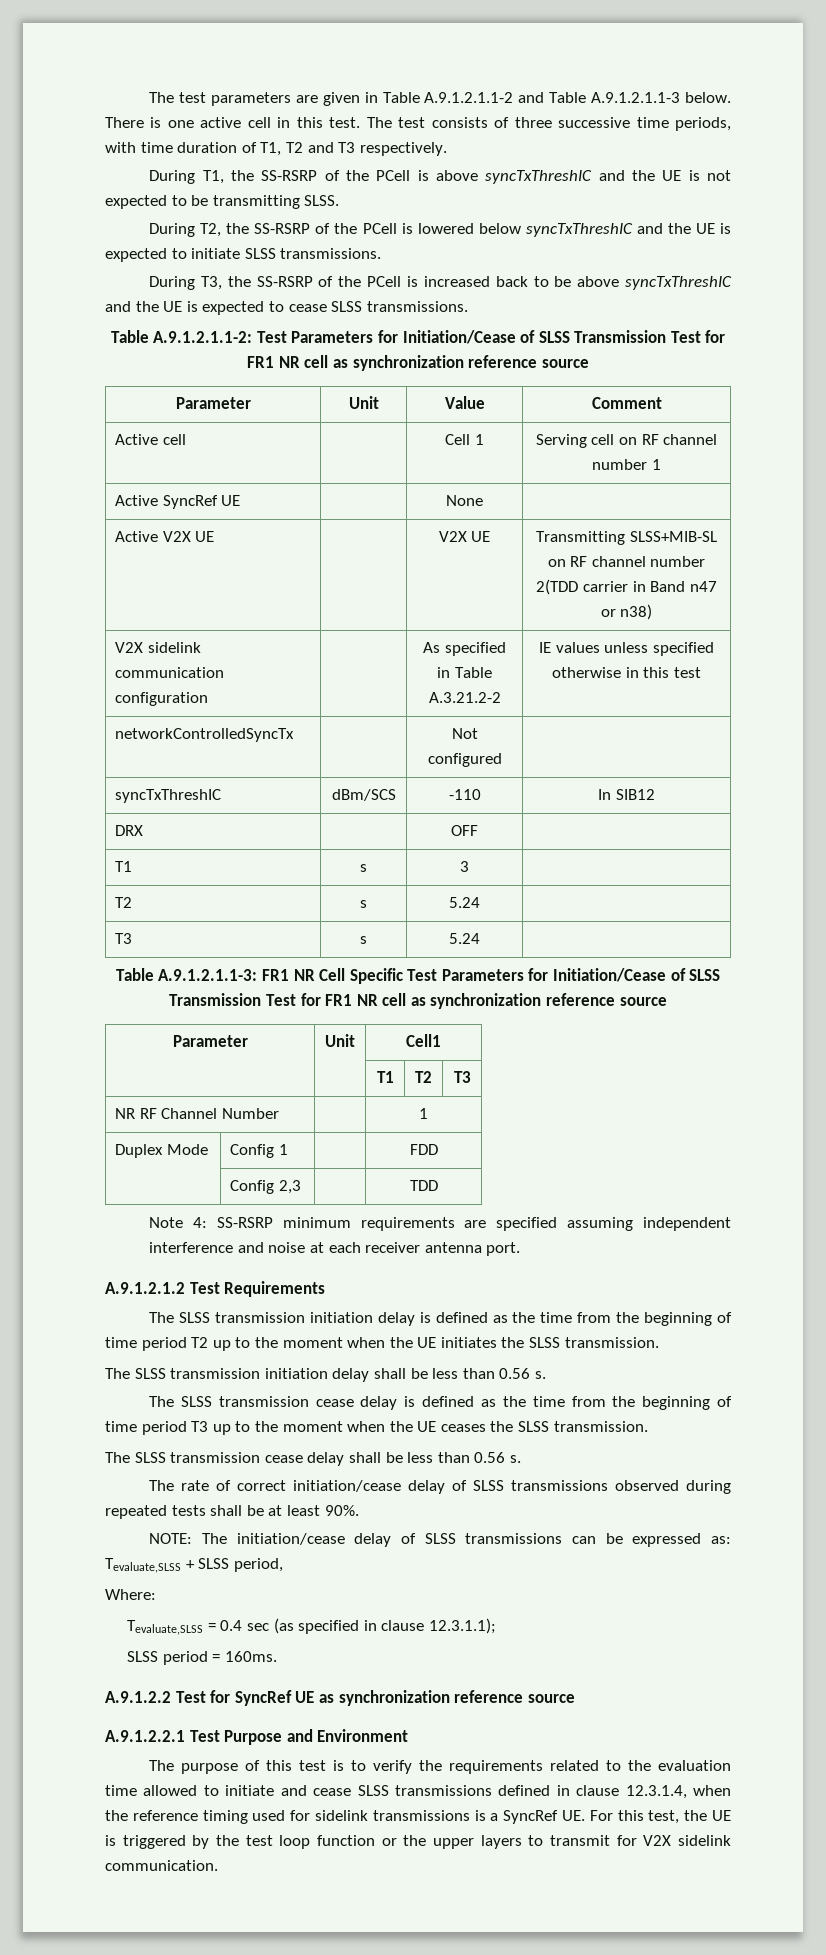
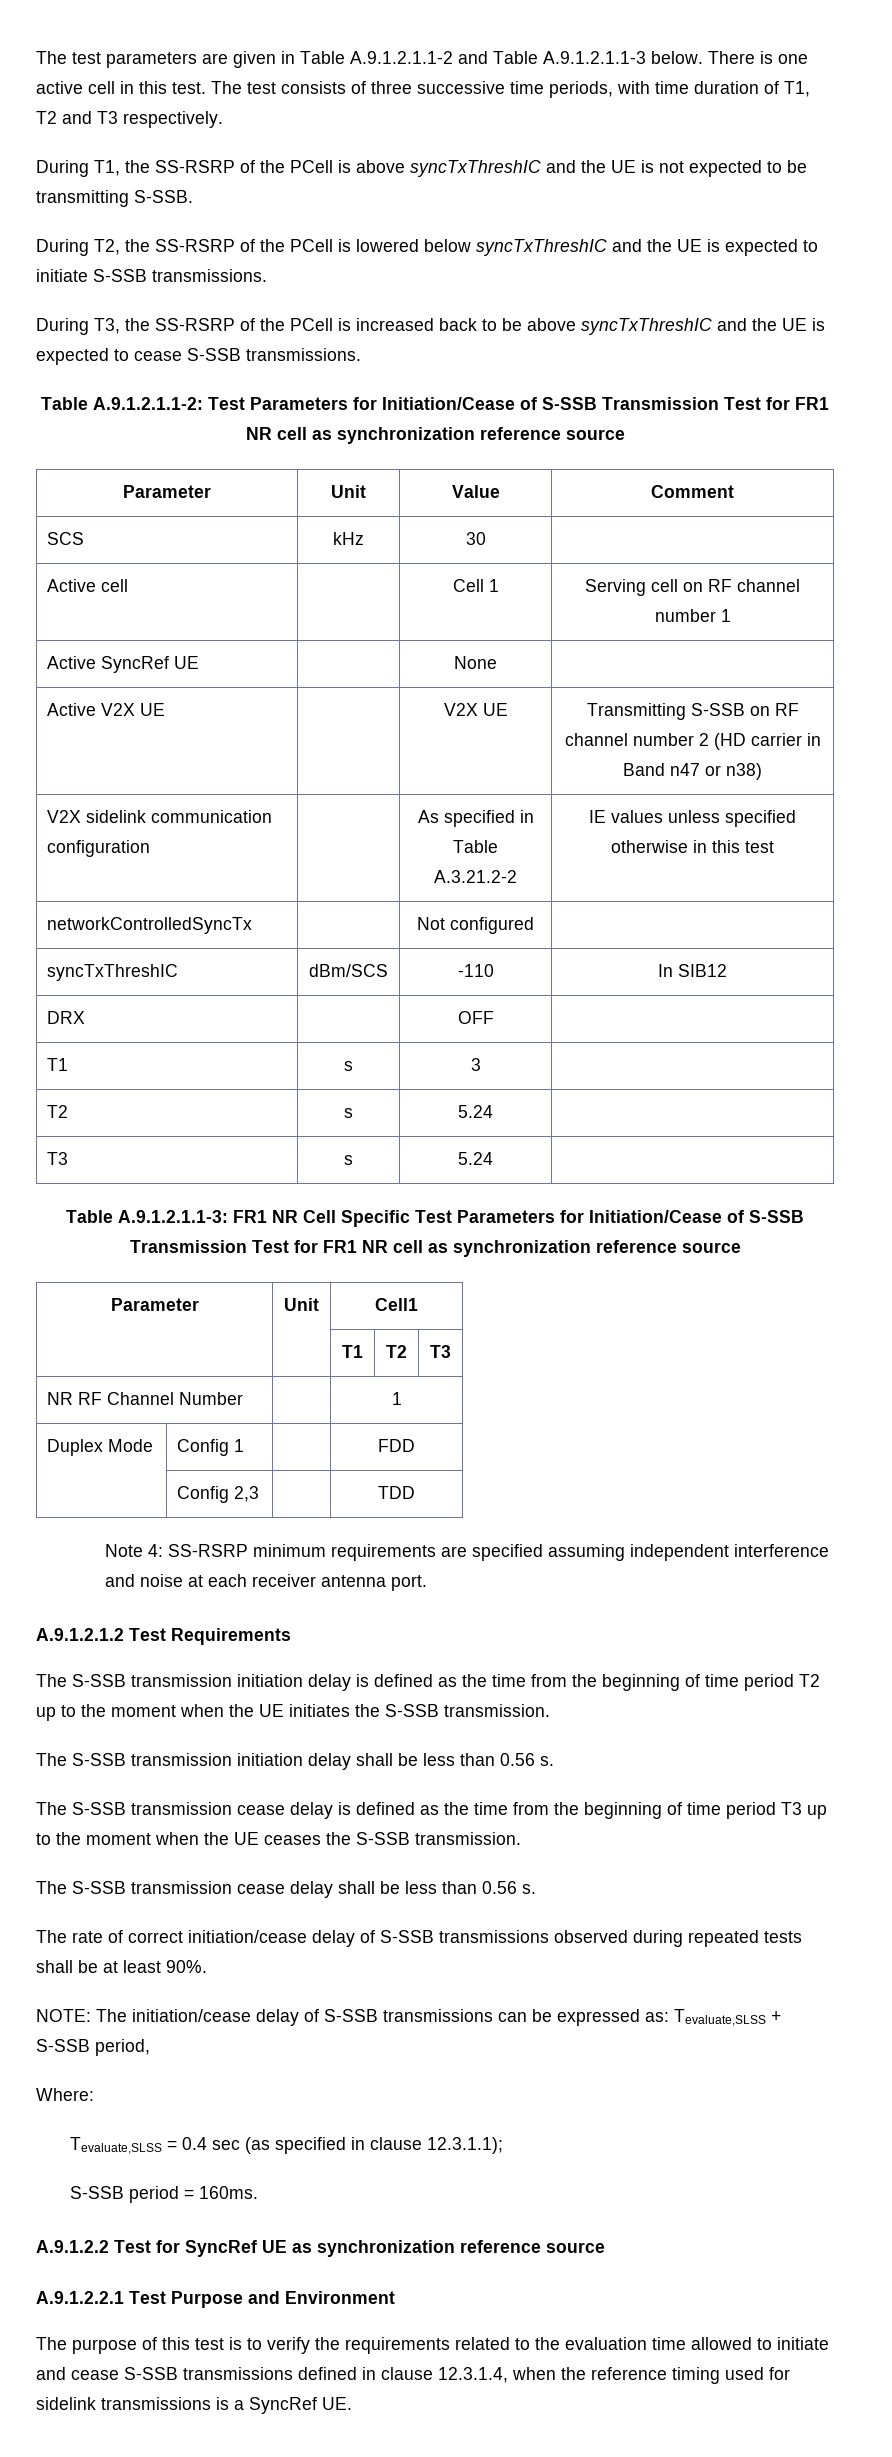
- During T1, the SS-RSRP of the PCell is above syncTxThreshIC and the UE is not expected to be transmitting SLSS.
+ During T1, the SS-RSRP of the PCell is above syncTxThreshIC and the UE is not expected to be transmitting S-SSB.
- During T2, the SS-RSRP of the PCell is lowered below syncTxThreshIC and the UE is expected to initiate SLSS transmissions.
+ During T2, the SS-RSRP of the PCell is lowered below syncTxThreshIC and the UE is expected to initiate S-SSB transmissions.
- During T3, the SS-RSRP of the PCell is increased back to be above syncTxThreshIC and the UE is expected to cease SLSS transmissions.
+ During T3, the SS-RSRP of the PCell is increased back to be above syncTxThreshIC and the UE is expected to cease S-SSB transmissions.
- Table A.9.1.2.1.1-2: Test Parameters for Initiation/Cease of SLSS Transmission Test for FR1 NR cell as synchronization reference source
+ Table A.9.1.2.1.1-2: Test Parameters for Initiation/Cease of S-SSB Transmission Test for FR1 NR cell as synchronization reference source
+ SCS | kHz | 30 |
- Active V2X UE | | V2X UE | Transmitting SLSS+MIB-SL on RF channel number 2(TDD carrier in Band n47 or n38)
+ Active V2X UE | | V2X UE | Transmitting S-SSB on RF channel number 2 (HD carrier in Band n47 or n38)
- Table A.9.1.2.1.1-3: FR1 NR Cell Specific Test Parameters for Initiation/Cease of SLSS Transmission Test for FR1 NR cell as synchronization reference source
+ Table A.9.1.2.1.1-3: FR1 NR Cell Specific Test Parameters for Initiation/Cease of S-SSB Transmission Test for FR1 NR cell as synchronization reference source
- The SLSS transmission initiation delay is defined as the time from the beginning of time period T2 up to the moment when the UE initiates the SLSS transmission.
- The SLSS transmission initiation delay shall be less than 0.56 s.
+ The S-SSB transmission initiation delay is defined as the time from the beginning of time period T2 up to the moment when the UE initiates the S-SSB transmission.
+ The S-SSB transmission initiation delay shall be less than 0.56 s.
- The SLSS transmission cease delay is defined as the time from the beginning of time period T3 up to the moment when the UE ceases the SLSS transmission.
- The SLSS transmission cease delay shall be less than 0.56 s.
+ The S-SSB transmission cease delay is defined as the time from the beginning of time period T3 up to the moment when the UE ceases the S-SSB transmission.
+ The S-SSB transmission cease delay shall be less than 0.56 s.
- The rate of correct initiation/cease delay of SLSS transmissions observed during repeated tests shall be at least 90%.
+ The rate of correct initiation/cease delay of S-SSB transmissions observed during repeated tests shall be at least 90%.
- NOTE: The initiation/cease delay of SLSS transmissions can be expressed as: Tevaluate,SLSS + SLSS period,
+ NOTE: The initiation/cease delay of S-SSB transmissions can be expressed as: Tevaluate,SLSS + S-SSB period,
- SLSS period = 160ms.
+ S-SSB period = 160ms.
- The purpose of this test is to verify the requirements related to the evaluation time allowed to initiate and cease SLSS transmissions defined in clause 12.3.1.4, when the reference timing used for sidelink transmissions is a SyncRef UE. For this test, the UE is triggered by the test loop function or the upper layers to transmit for V2X sidelink communication.
+ The purpose of this test is to verify the requirements related to the evaluation time allowed to initiate and cease S-SSB transmissions defined in clause 12.3.1.4, when the reference timing used for sidelink transmissions is a SyncRef UE.

